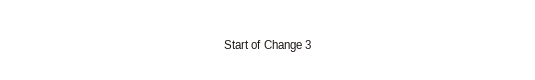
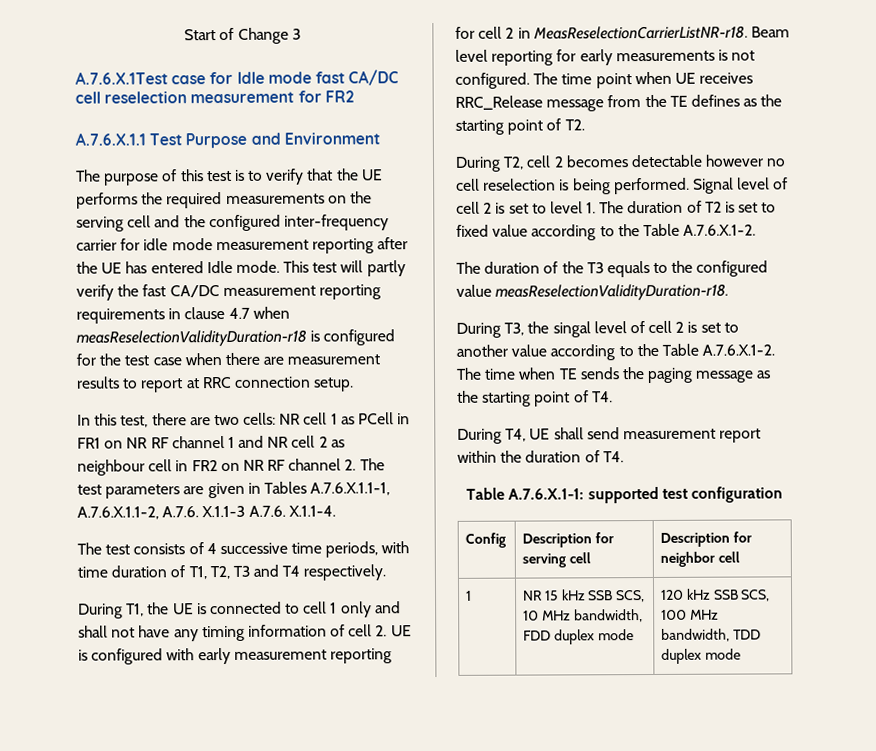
+ A.7.6.X.1Test case for Idle mode fast CA/DC cell reselection measurement for FR2
+ A.7.6.X.1.1 Test Purpose and Environment
+ The purpose of this test is to verify that the UE performs the required measurements on the serving cell and the configured inter-frequency carrier for idle mode measurement reporting after the UE has entered Idle mode. This test will partly verify the fast CA/DC measurement reporting requirements in clause 4.7 when measReselectionValidityDuration-r18 is configured for the test case when there are measurement results to report at RRC connection setup.
+ In this test, there are two cells: NR cell 1 as PCell in FR1 on NR RF channel 1 and NR cell 2 as neighbour cell in FR2 on NR RF channel 2. The test parameters are given in Tables A.7.6.X.1.1-1, A.7.6.X.1.1-2, A.7.6. X.1.1-3 A.7.6. X.1.1-4.
+ The test consists of 4 successive time periods, with time duration of T1, T2, T3 and T4 respectively.
+ During T1, the UE is connected to cell 1 only and shall not have any timing information of cell 2. UE is configured with early measurement reporting for cell 2 in MeasReselectionCarrierListNR-r18. Beam level reporting for early measurements is not configured. The time point when UE receives RRC_Release message from the TE defines as the starting point of T2.
+ During T2, cell 2 becomes detectable however no cell reselection is being performed. Signal level of cell 2 is set to level 1. The duration of T2 is set to fixed value according to the Table A.7.6.X.1-2.
+ The duration of the T3 equals to the configured value measReselectionValidityDuration-r18.
+ During T3, the singal level of cell 2 is set to another value according to the Table A.7.6.X.1-2. The time when TE sends the paging message as the starting point of T4.
+ During T4, UE shall send measurement report within the duration of T4.
+ Table A.7.6.X.1-1: supported test configuration
+ Config | Description for serving cell | Description for neighbor cell
+ 1 | NR 15 kHz SSB SCS, 10 MHz bandwidth, FDD duplex mode | 120 kHz SSB SCS, 100 MHz bandwidth, TDD duplex mode

